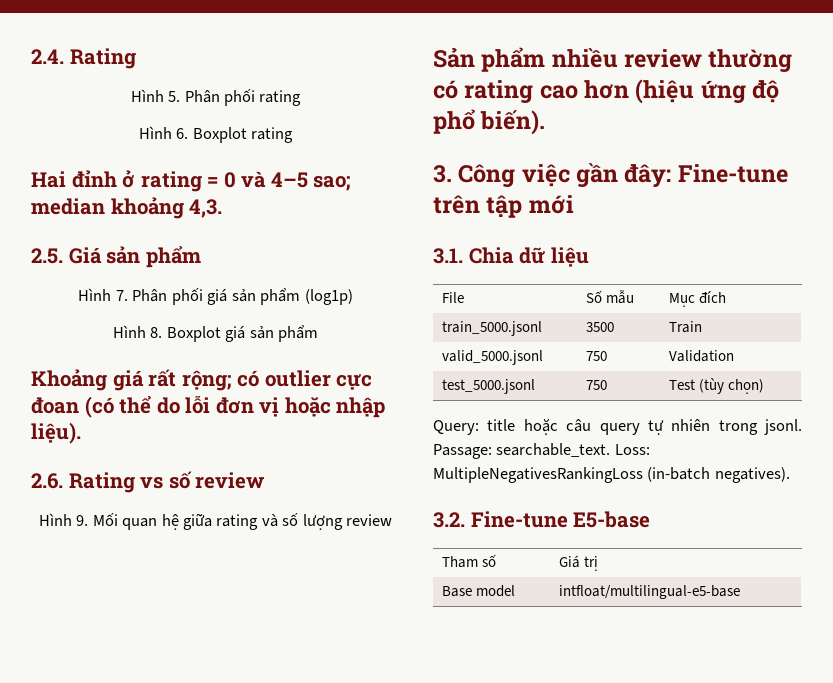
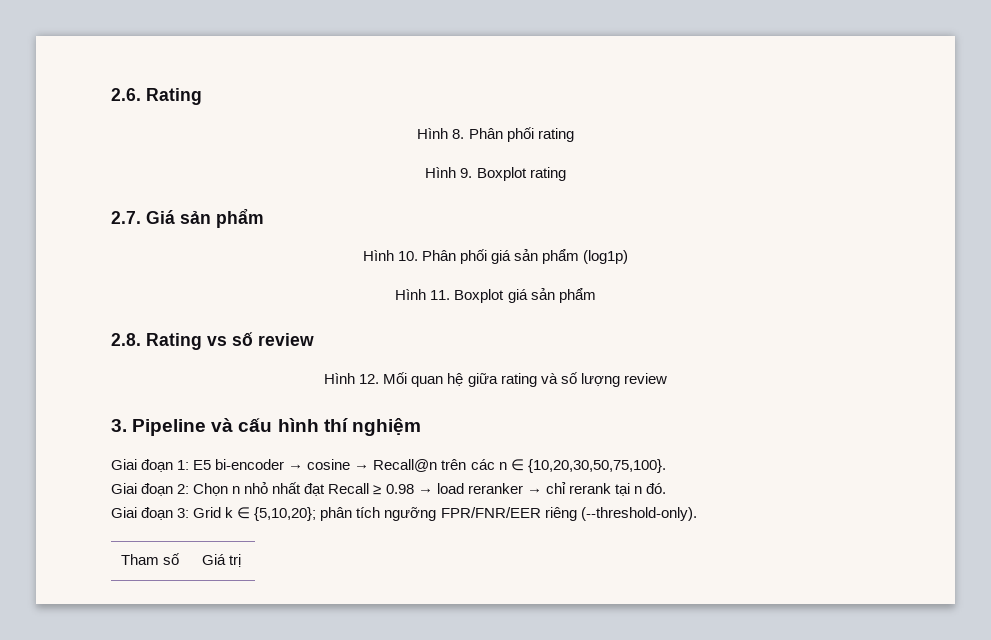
- 2.4. Rating
+ 2.6. Rating
- Hình 5. Phân phối rating
+ Hình 8. Phân phối rating
- Hình 6. Boxplot rating
+ Hình 9. Boxplot rating
- Hai đỉnh ở rating = 0 và 4–5 sao; median khoảng 4,3.
- 2.5. Giá sản phẩm
+ 2.7. Giá sản phẩm
- Hình 7. Phân phối giá sản phẩm (log1p)
+ Hình 10. Phân phối giá sản phẩm (log1p)
- Hình 8. Boxplot giá sản phẩm
+ Hình 11. Boxplot giá sản phẩm
- Khoảng giá rất rộng; có outlier cực đoan (có thể do lỗi đơn vị hoặc nhập liệu).
- 2.6. Rating vs số review
+ 2.8. Rating vs số review
- Hình 9. Mối quan hệ giữa rating và số lượng review
+ Hình 12. Mối quan hệ giữa rating và số lượng review
- Sản phẩm nhiều review thường có rating cao hơn (hiệu ứng độ phổ biến).
- 3. Công việc gần đây: Fine-tune trên tập mới
- 3.1. Chia dữ liệu
- File | Số mẫu | Mục đích
- train_5000.jsonl | 3500 | Train
- valid_5000.jsonl | 750 | Validation
- test_5000.jsonl | 750 | Test (tùy chọn)
- Query: title hoặc câu query tự nhiên trong jsonl. Passage: searchable_text. Loss: MultipleNegativesRankingLoss (in-batch negatives).
- 3.2. Fine-tune E5-base
+ 3. Pipeline và cấu hình thí nghiệm
+ Giai đoạn 1: E5 bi-encoder → cosine → Recall@n trên các n ∈ {10,20,30,50,75,100}.
+ Giai đoạn 2: Chọn n nhỏ nhất đạt Recall ≥ 0.98 → load reranker → chỉ rerank tại n đó.
+ Giai đoạn 3: Grid k ∈ {5,10,20}; phân tích ngưỡng FPR/FNR/EER riêng (--threshold-only).
- Base model | intfloat/multilingual-e5-base

